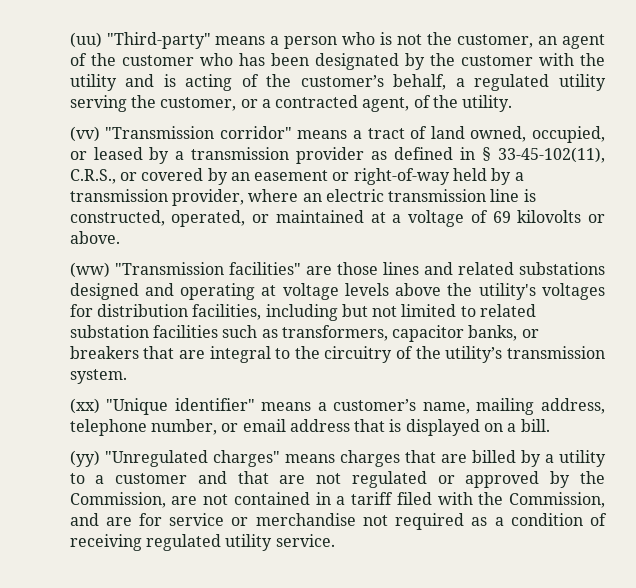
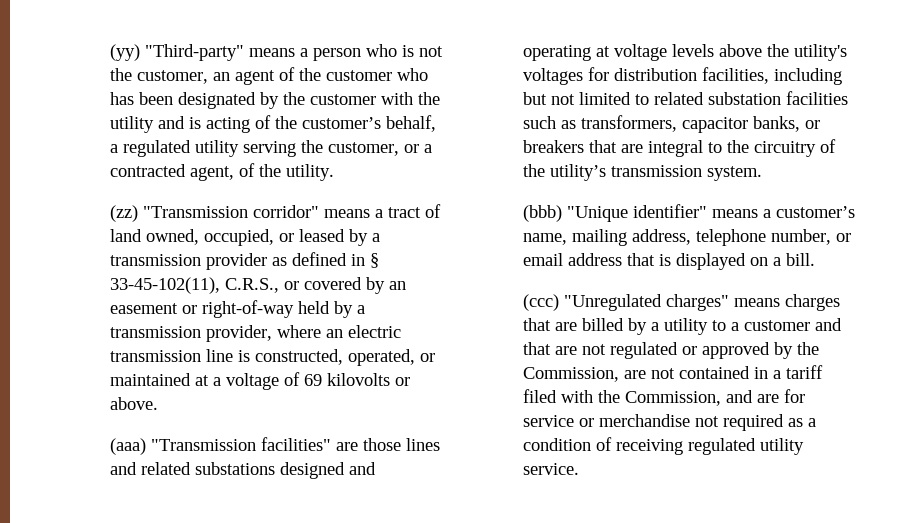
- (uu) "Third-party" means a person who is not the customer, an agent of the customer who has been designated by the customer with the utility and is acting of the customer’s behalf, a regulated utility serving the customer, or a contracted agent, of the utility.
+ (yy) "Third-party" means a person who is not the customer, an agent of the customer who has been designated by the customer with the utility and is acting of the customer’s behalf, a regulated utility serving the customer, or a contracted agent, of the utility.
- (vv) "Transmission corridor" means a tract of land owned, occupied, or leased by a transmission provider as defined in § 33-45-102(11), C.R.S., or covered by an easement or right-of-way held by a transmission provider, where an electric transmission line is constructed, operated, or maintained at a voltage of 69 kilovolts or above.
+ (zz) "Transmission corridor" means a tract of land owned, occupied, or leased by a transmission provider as defined in § 33-45-102(11), C.R.S., or covered by an easement or right-of-way held by a transmission provider, where an electric transmission line is constructed, operated, or maintained at a voltage of 69 kilovolts or above.
- (ww) "Transmission facilities" are those lines and related substations designed and operating at voltage levels above the utility's voltages for distribution facilities, including but not limited to related substation facilities such as transformers, capacitor banks, or breakers that are integral to the circuitry of the utility’s transmission system.
+ (aaa) "Transmission facilities" are those lines and related substations designed and operating at voltage levels above the utility's voltages for distribution facilities, including but not limited to related substation facilities such as transformers, capacitor banks, or breakers that are integral to the circuitry of the utility’s transmission system.
- (xx) "Unique identifier" means a customer’s name, mailing address, telephone number, or email address that is displayed on a bill.
+ (bbb) "Unique identifier" means a customer’s name, mailing address, telephone number, or email address that is displayed on a bill.
- (yy) "Unregulated charges" means charges that are billed by a utility to a customer and that are not regulated or approved by the Commission, are not contained in a tariff filed with the Commission, and are for service or merchandise not required as a condition of receiving regulated utility service.
+ (ccc) "Unregulated charges" means charges that are billed by a utility to a customer and that are not regulated or approved by the Commission, are not contained in a tariff filed with the Commission, and are for service or merchandise not required as a condition of receiving regulated utility service.

